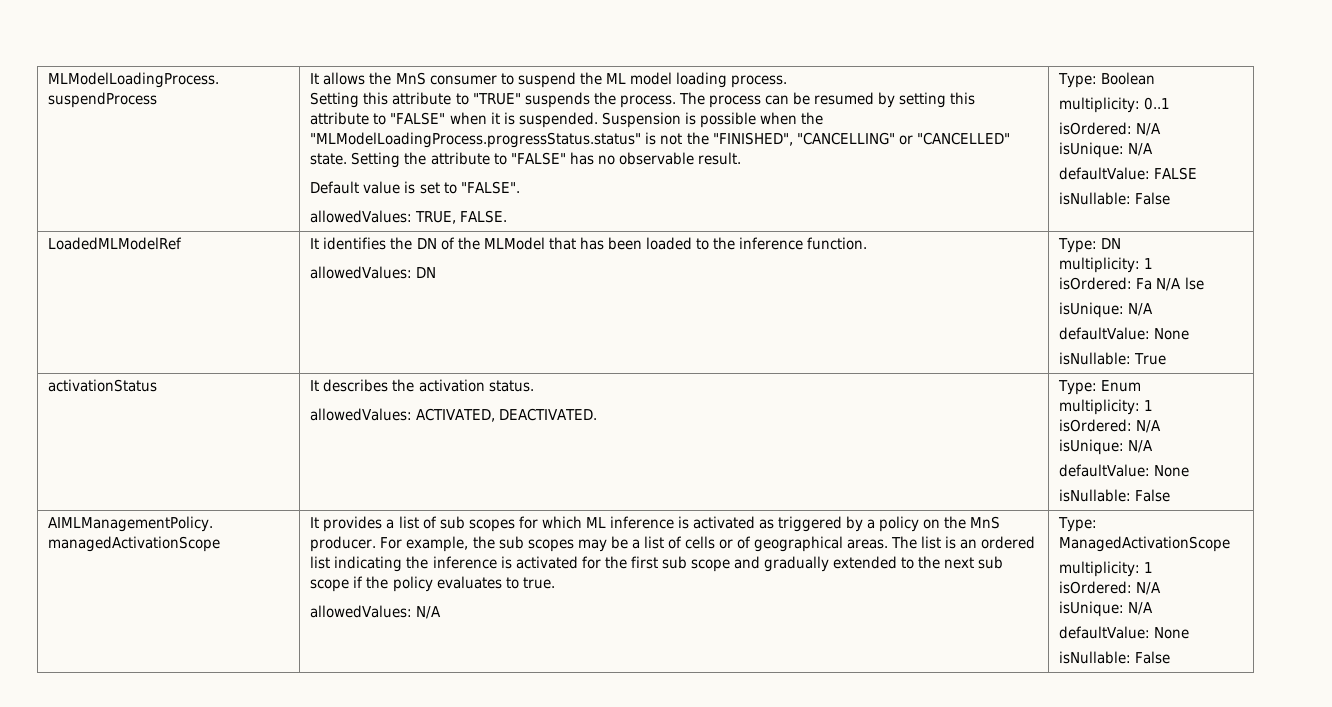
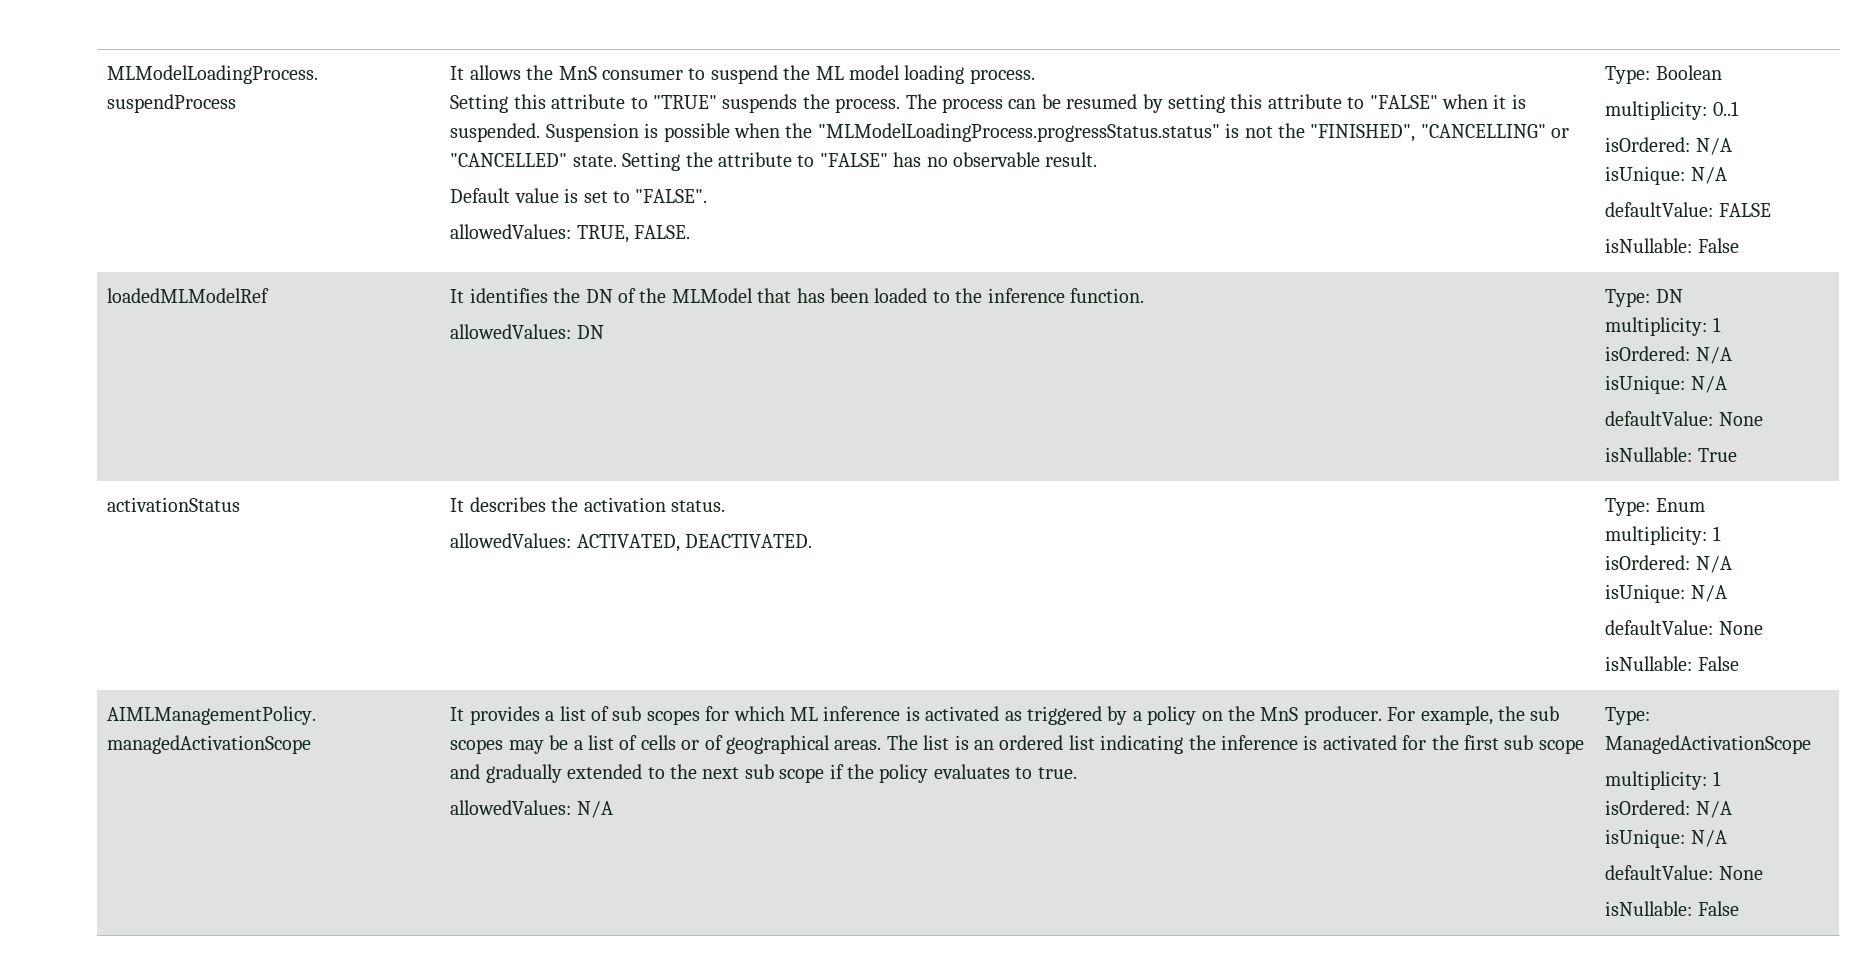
- LoadedMLModelRef | It identifies the DN of the MLModel that has been loaded to the inference function.
+ loadedMLModelRef | It identifies the DN of the MLModel that has been loaded to the inference function.
  allowedValues: DN | Type: DN
  multiplicity: 1
- isOrdered: Fa N/A lse
+ isOrdered: N/A

